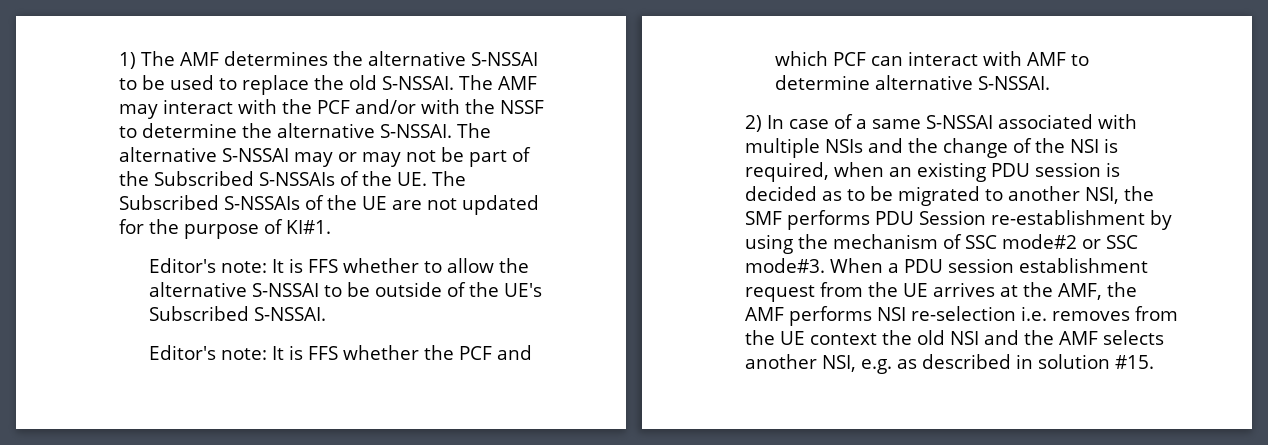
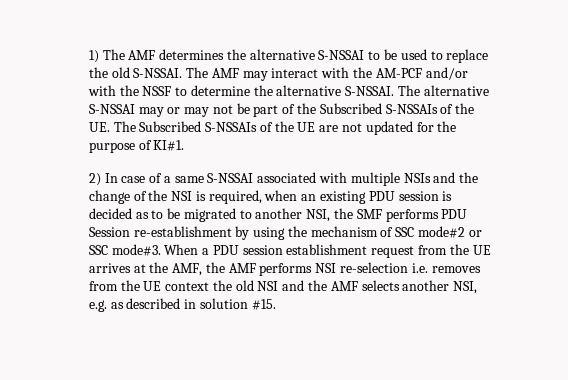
- The AMF may interact with the PCF and/or with the NSSF to determine the alternative S-NSSAI.
+ The AMF may interact with the AM-PCF and/or with the NSSF to determine the alternative S-NSSAI.
- Editor's note: It is FFS whether to allow the alternative S-NSSAI to be outside of the UE's Subscribed S-NSSAI.
- Editor's note: It is FFS whether the PCF and which PCF can interact with AMF to determine alternative S-NSSAI.

